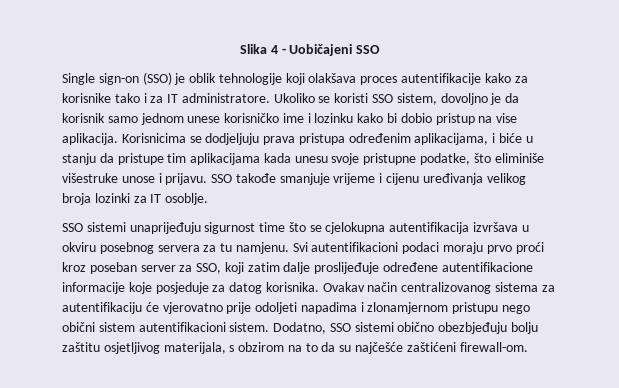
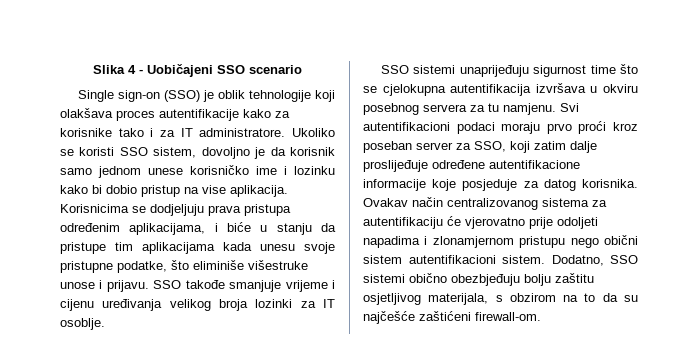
- Slika 4 - Uobičajeni SSO
+ Slika 4 - Uobičajeni SSO scenario

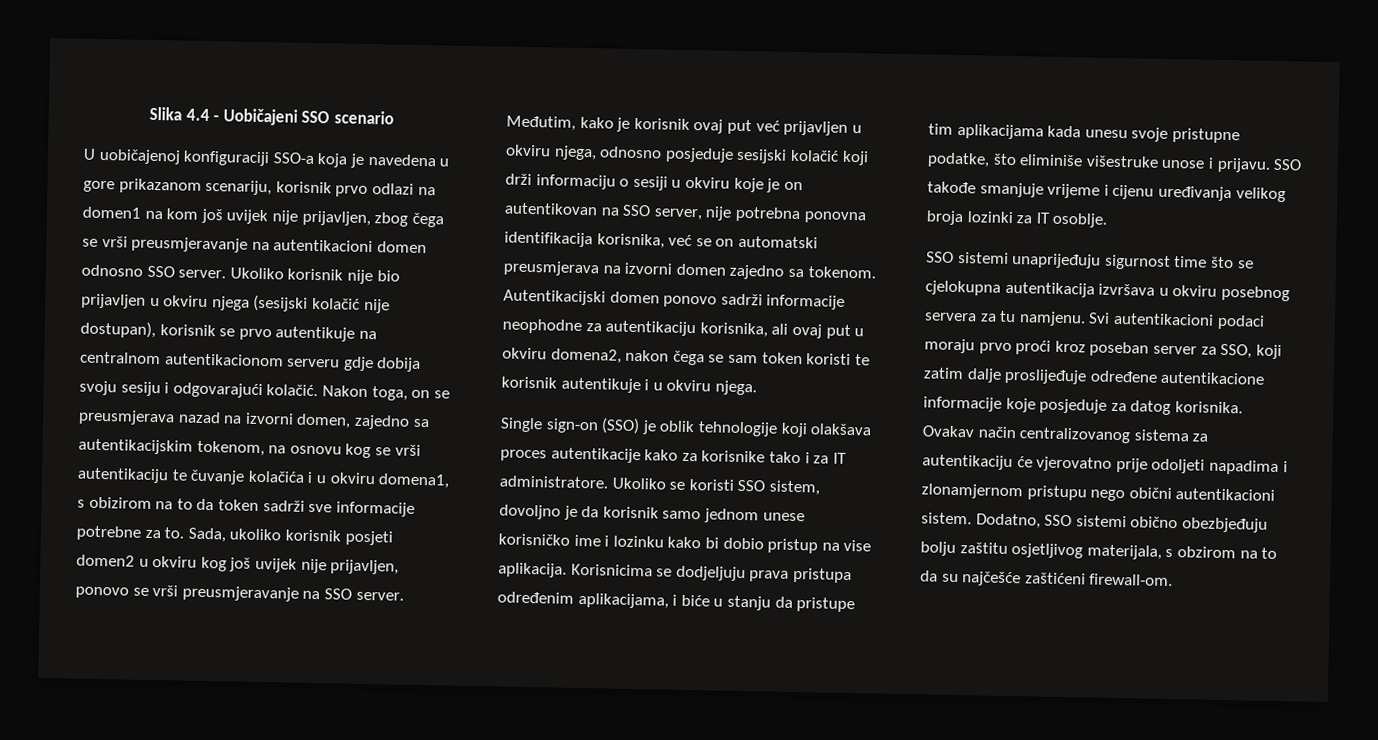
- Slika 4 - Uobičajeni SSO scenario
+ Slika 4.4 - Uobičajeni SSO scenario
+ U uobičajenoj konfiguraciji SSO-a koja je navedena u gore prikazanom scenariju, korisnik prvo odlazi na domen1 na kom još uvijek nije prijavljen, zbog čega se vrši preusmjeravanje na autentikacioni domen odnosno SSO server. Ukoliko korisnik nije bio prijavljen u okviru njega (sesijski kolačić nije dostupan), korisnik se prvo autentikuje na centralnom autentikacionom serveru gdje dobija svoju sesiju i odgovarajući kolačić. Nakon toga, on se preusmjerava nazad na izvorni domen, zajedno sa autentikacijskim tokenom, na osnovu kog se vrši autentikaciju te čuvanje kolačića i u okviru domena1, s obizirom na to da token sadrži sve informacije potrebne za to. Sada, ukoliko korisnik posjeti domen2 u okviru kog još uvijek nije prijavljen, ponovo se vrši preusmjeravanje na SSO server. Međutim, kako je korisnik ovaj put već prijavljen u okviru njega, odnosno posjeduje sesijski kolačić koji drži informaciju o sesiji u okviru koje je on autentikovan na SSO server, nije potrebna ponovna identifikacija korisnika, već se on automatski preusmjerava na izvorni domen zajedno sa tokenom. Autentikacijski domen ponovo sadrži informacije neophodne za autentikaciju korisnika, ali ovaj put u okviru domena2, nakon čega se sam token koristi te korisnik autentikuje i u okviru njega.
- Single sign-on (SSO) je oblik tehnologije koji olakšava proces autentifikacije kako za korisnike tako i za IT administratore.
+ Single sign-on (SSO) je oblik tehnologije koji olakšava proces autentikacije kako za korisnike tako i za IT administratore.
- SSO sistemi unaprijeđuju sigurnost time što se cjelokupna autentifikacija izvršava u okviru posebnog servera za tu namjenu.
+ SSO sistemi unaprijeđuju sigurnost time što se cjelokupna autentikacija izvršava u okviru posebnog servera za tu namjenu.
- Svi autentifikacioni podaci moraju prvo proći kroz poseban server za SSO, koji zatim dalje proslijeđuje određene autentifikacione informacije koje posjeduje za datog korisnika.
+ Svi autentikacioni podaci moraju prvo proći kroz poseban server za SSO, koji zatim dalje proslijeđuje određene autentikacione informacije koje posjeduje za datog korisnika.
- Ovakav način centralizovanog sistema za autentifikaciju će vjerovatno prije odoljeti napadima i zlonamjernom pristupu nego obični sistem autentifikacioni sistem.
+ Ovakav način centralizovanog sistema za autentikaciju će vjerovatno prije odoljeti napadima i zlonamjernom pristupu nego obični autentikacioni sistem.

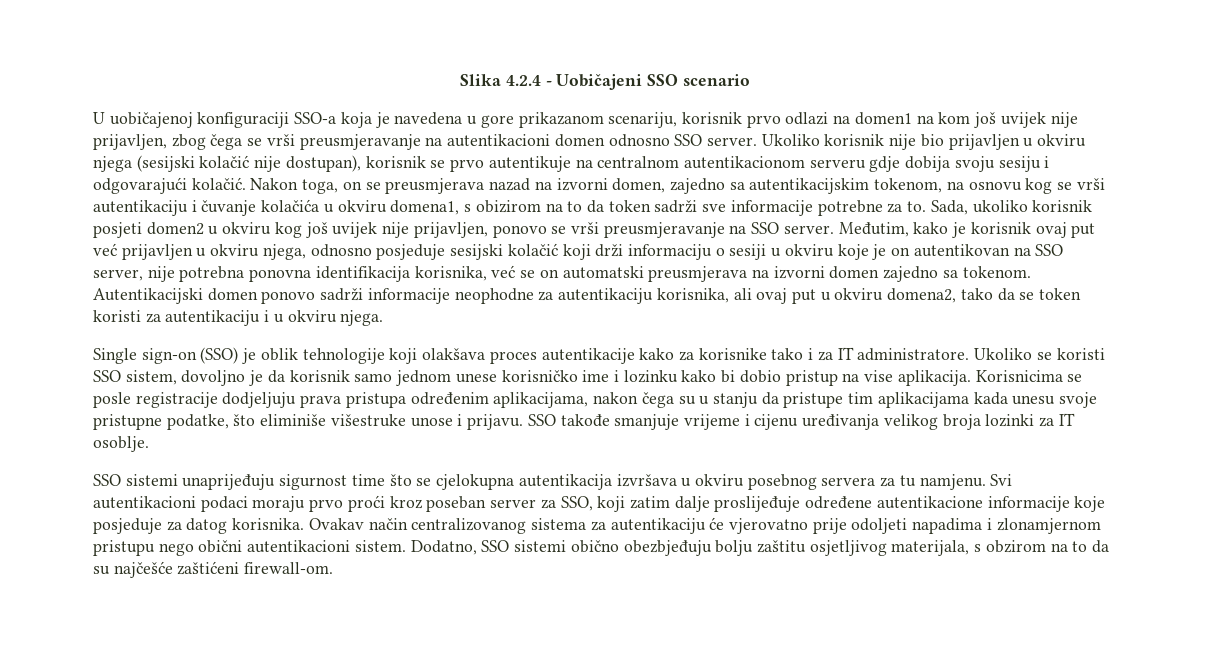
- Slika 4.4 - Uobičajeni SSO scenario
+ Slika 4.2.4 - Uobičajeni SSO scenario
- Nakon toga, on se preusmjerava nazad na izvorni domen, zajedno sa autentikacijskim tokenom, na osnovu kog se vrši autentikaciju te čuvanje kolačića i u okviru domena1, s obizirom na to da token sadrži sve informacije potrebne za to.
+ Nakon toga, on se preusmjerava nazad na izvorni domen, zajedno sa autentikacijskim tokenom, na osnovu kog se vrši autentikaciju i čuvanje kolačića u okviru domena1, s obizirom na to da token sadrži sve informacije potrebne za to.
- Autentikacijski domen ponovo sadrži informacije neophodne za autentikaciju korisnika, ali ovaj put u okviru domena2, nakon čega se sam token koristi te korisnik autentikuje i u okviru njega.
+ Autentikacijski domen ponovo sadrži informacije neophodne za autentikaciju korisnika, ali ovaj put u okviru domena2, tako da se token koristi za autentikaciju i u okviru njega.
- Korisnicima se dodjeljuju prava pristupa određenim aplikacijama, i biće u stanju da pristupe tim aplikacijama kada unesu svoje pristupne podatke, što eliminiše višestruke unose i prijavu.
+ Korisnicima se posle registracije dodjeljuju prava pristupa određenim aplikacijama, nakon čega su u stanju da pristupe tim aplikacijama kada unesu svoje pristupne podatke, što eliminiše višestruke unose i prijavu.

